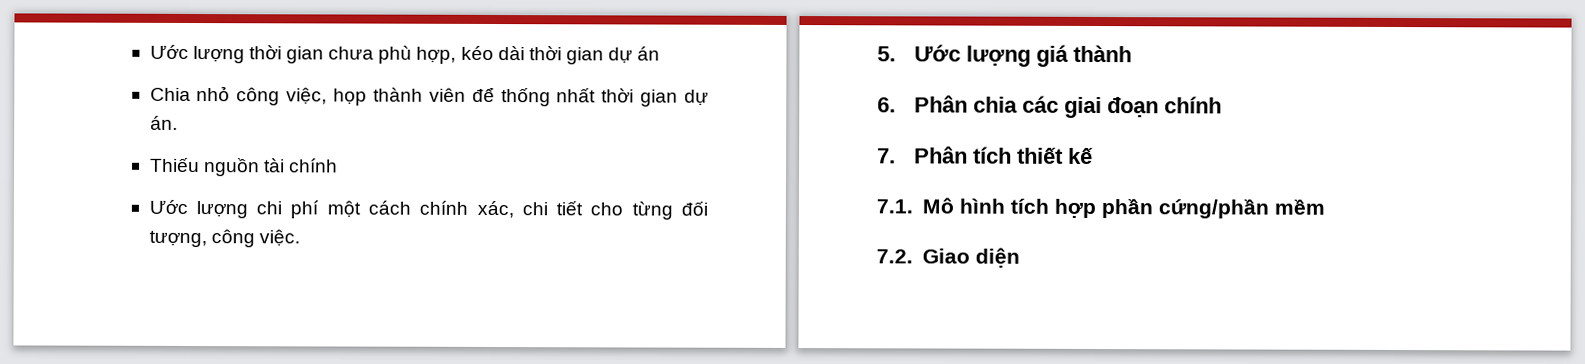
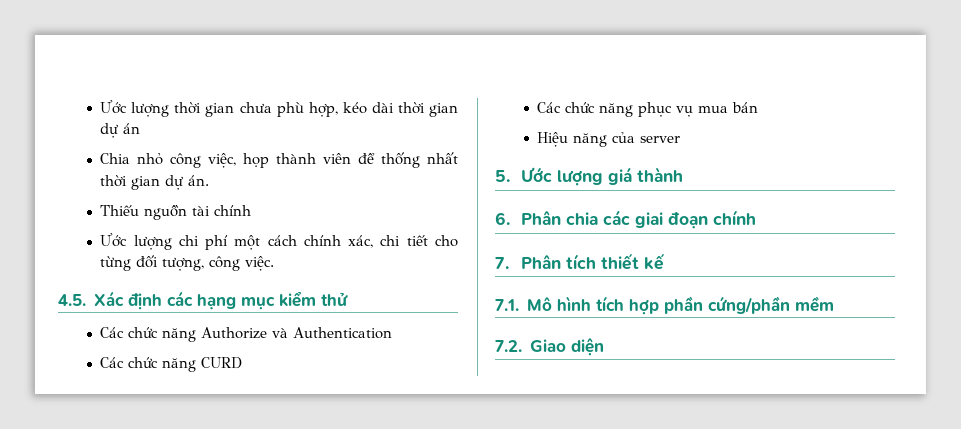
+ 4.5. Xác định các hạng mục kiểm thử
+ Các chức năng Authorize và Authentication
+ Các chức năng CURD
+ Các chức năng phục vụ mua bán
+ Hiệu năng của server

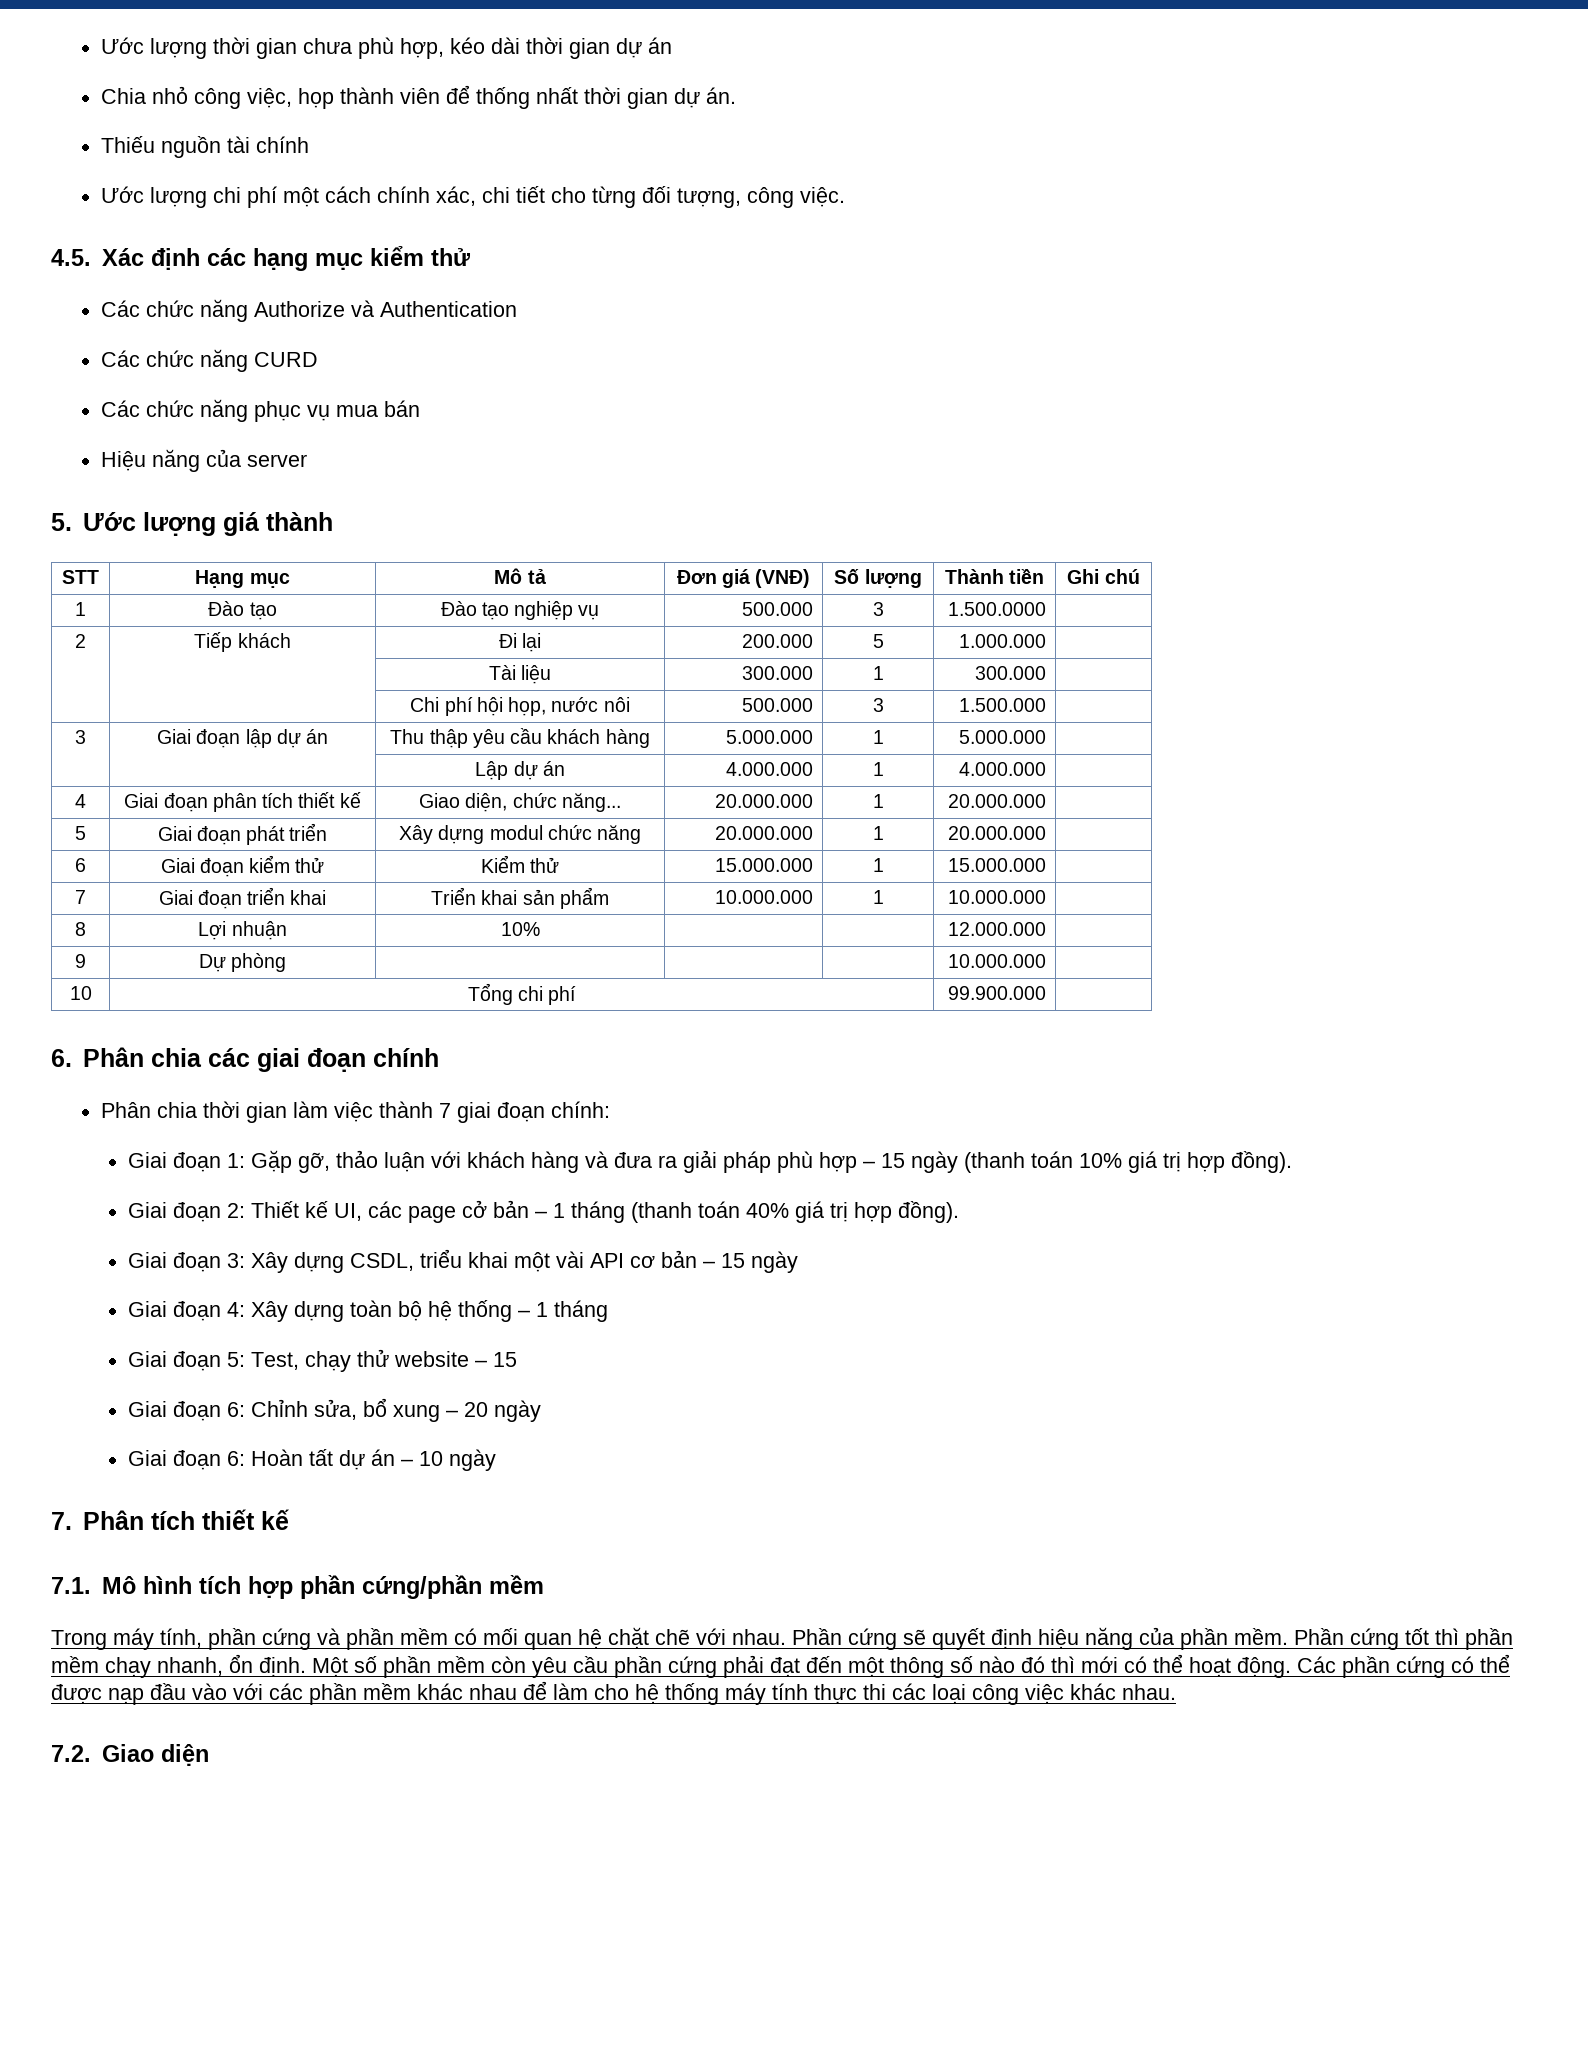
+ STT | Hạng mục | Mô tả | Đơn giá (VNĐ) | Số lượng | Thành tiền | Ghi chú
+ 1 | Đào tạo | Đào tạo nghiệp vụ | 500.000 | 3 | 1.500.0000 |
+ 2 | Tiếp khách | Đi lại | 200.000 | 5 | 1.000.000 |
+ | | Tài liệu | 300.000 | 1 | 300.000 |
+ | | Chi phí hội họp, nước nôi | 500.000 | 3 | 1.500.000 |
+ 3 | Giai đoạn lập dự án | Thu thập yêu cầu khách hàng | 5.000.000 | 1 | 5.000.000 |
+ | | Lập dự án | 4.000.000 | 1 | 4.000.000 |
+ 4 | Giai đoạn phân tích thiết kế | Giao diện, chức năng... | 20.000.000 | 1 | 20.000.000 |
+ 5 | Giai đoạn phát triển | Xây dựng modul chức năng | 20.000.000 | 1 | 20.000.000 |
+ 6 | Giai đoạn kiểm thử | Kiểm thử | 15.000.000 | 1 | 15.000.000 |
+ 7 | Giai đoạn triển khai | Triển khai sản phẩm | 10.000.000 | 1 | 10.000.000 |
+ 8 | Lợi nhuận | 10% | | | 12.000.000 |
+ 9 | Dự phòng | | | | 10.000.000 |
+ 10 | Tổng chi phí | 99.900.000 |
+ Phân chia thời gian làm việc thành 7 giai đoạn chính:
+ Giai đoạn 1: Gặp gỡ, thảo luận với khách hàng và đưa ra giải pháp phù hợp – 15 ngày (thanh toán 10% giá trị hợp đồng).
+ Giai đoạn 2: Thiết kế UI, các page cở bản – 1 tháng (thanh toán 40% giá trị hợp đồng).
+ Giai đoạn 3: Xây dựng CSDL, triểu khai một vài API cơ bản – 15 ngày
+ Giai đoạn 4: Xây dựng toàn bộ hệ thống – 1 tháng
+ Giai đoạn 5: Test, chạy thử website – 15
+ Giai đoạn 6: Chỉnh sửa, bổ xung – 20 ngày
+ Giai đoạn 6: Hoàn tất dự án – 10 ngày
+ Trong máy tính, phần cứng và phần mềm có mối quan hệ chặt chẽ với nhau. Phần cứng sẽ quyết định hiệu năng của phần mềm. Phần cứng tốt thì phần mềm chạy nhanh, ổn định. Một số phần mềm còn yêu cầu phần cứng phải đạt đến một thông số nào đó thì mới có thể hoạt động. Các phần cứng có thể được nạp đầu vào với các phần mềm khác nhau để làm cho hệ thống máy tính thực thi các loại công việc khác nhau.

